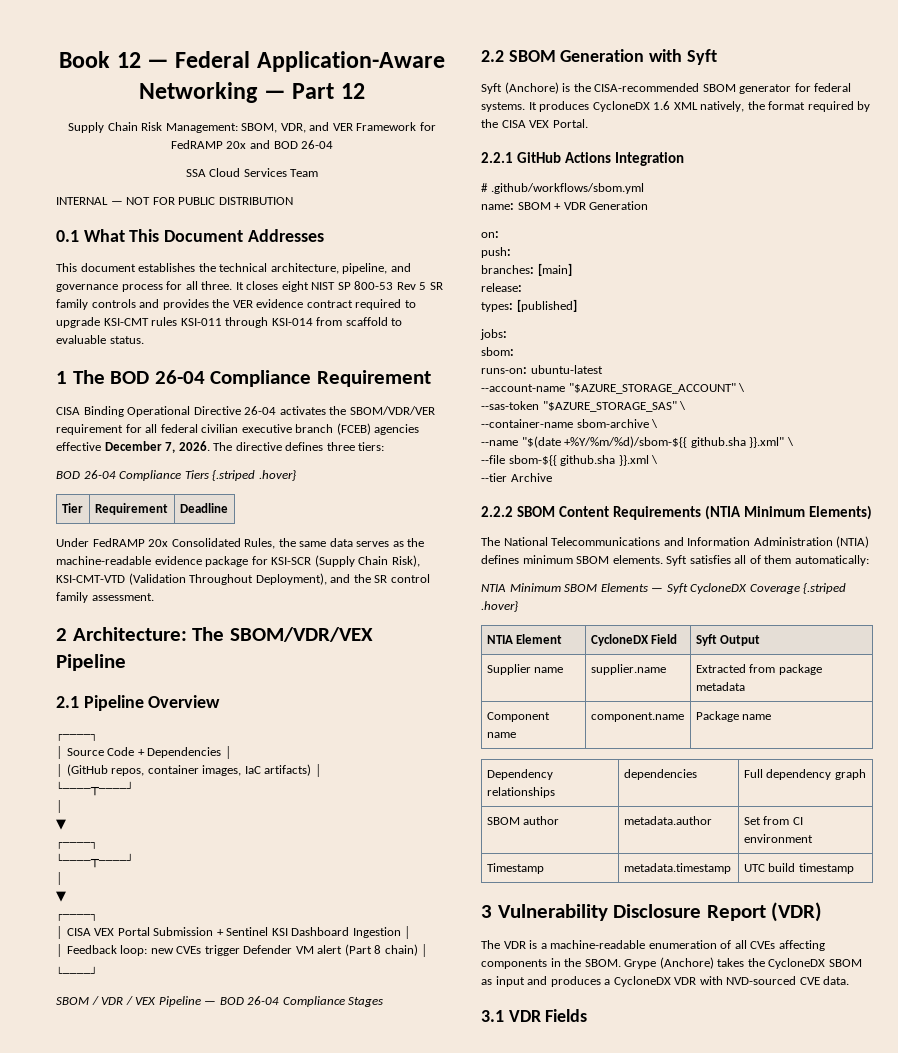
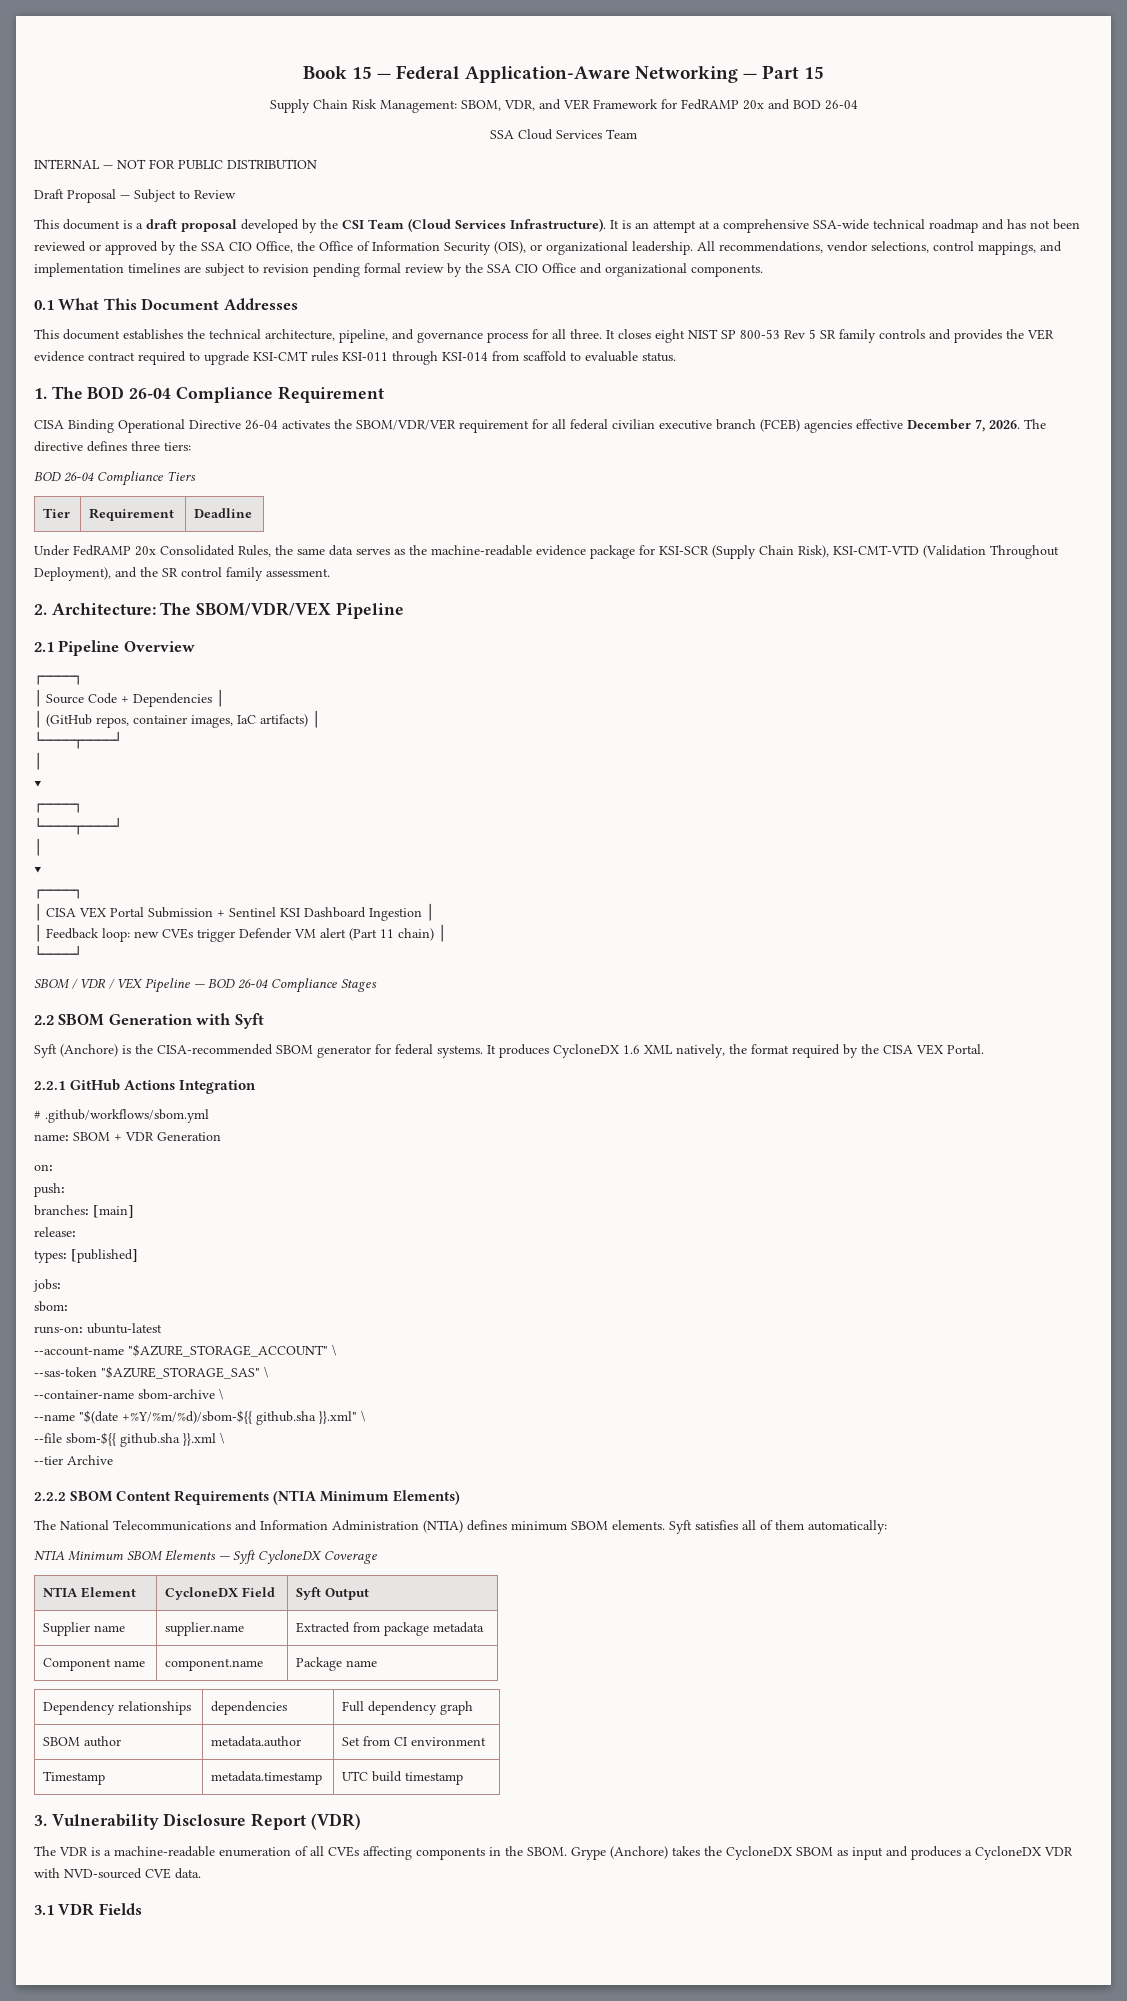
- Book 12 — Federal Application-Aware Networking — Part 12
+ Book 15 — Federal Application-Aware Networking — Part 15
+ Draft Proposal — Subject to Review
+ This document is a draft proposal developed by the CSI Team (Cloud Services Infrastructure). It is an attempt at a comprehensive SSA-wide technical roadmap and has not been reviewed or approved by the SSA CIO Office, the Office of Information Security (OIS), or organizational leadership. All recommendations, vendor selections, control mappings, and implementation timelines are subject to revision pending formal review by the SSA CIO Office and organizational components.
- 1 The BOD 26-04 Compliance Requirement
+ 1. The BOD 26-04 Compliance Requirement
- BOD 26-04 Compliance Tiers {.striped .hover}
+ BOD 26-04 Compliance Tiers
- 2 Architecture: The SBOM/VDR/VEX Pipeline
+ 2. Architecture: The SBOM/VDR/VEX Pipeline
- │ Feedback loop: new CVEs trigger Defender VM alert (Part 8 chain) │
+ │ Feedback loop: new CVEs trigger Defender VM alert (Part 11 chain) │
- NTIA Minimum SBOM Elements — Syft CycloneDX Coverage {.striped .hover}
+ NTIA Minimum SBOM Elements — Syft CycloneDX Coverage
- 3 Vulnerability Disclosure Report (VDR)
+ 3. Vulnerability Disclosure Report (VDR)

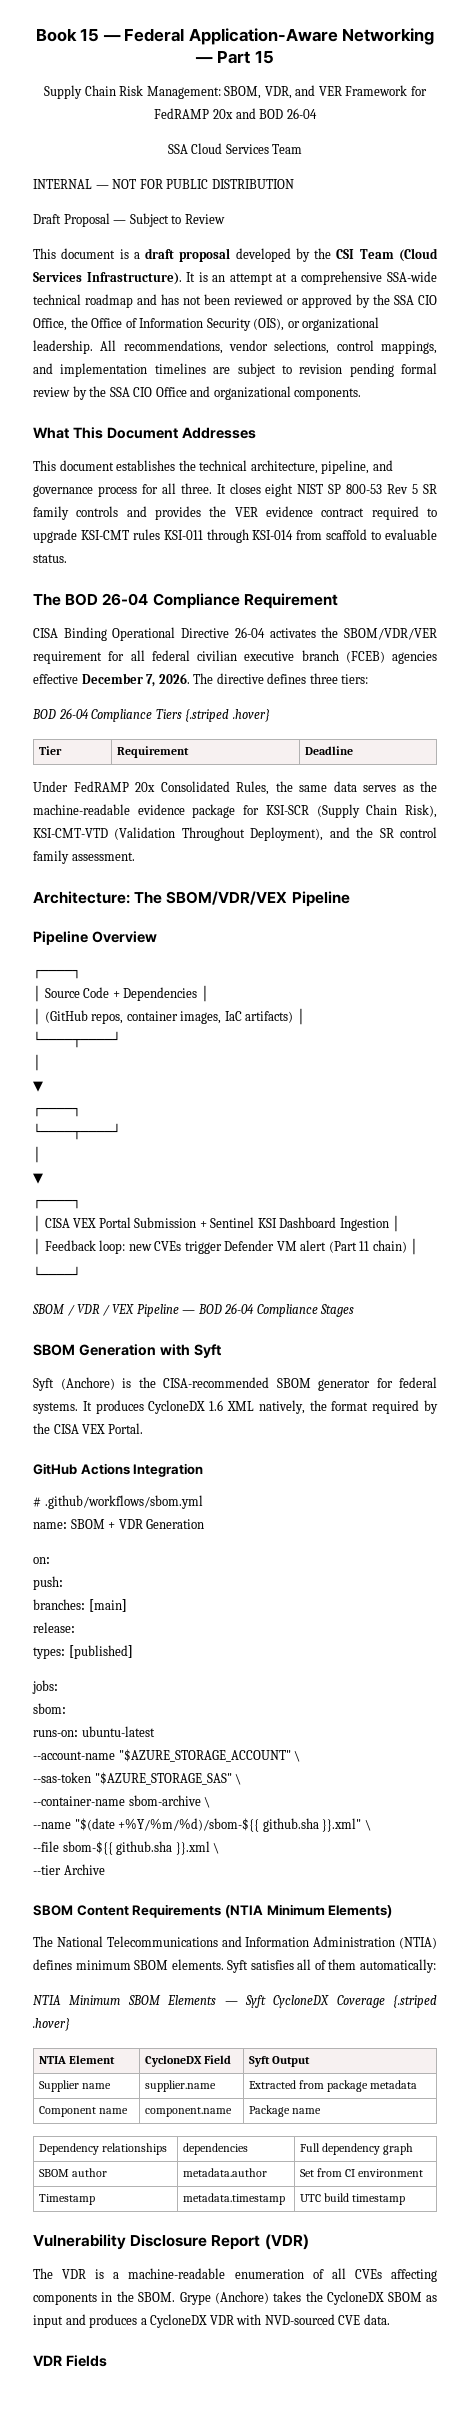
- 0.1 What This Document Addresses
+ What This Document Addresses
- 1. The BOD 26-04 Compliance Requirement
+ The BOD 26-04 Compliance Requirement
- BOD 26-04 Compliance Tiers
+ BOD 26-04 Compliance Tiers {.striped .hover}
- 2. Architecture: The SBOM/VDR/VEX Pipeline
+ Architecture: The SBOM/VDR/VEX Pipeline
- 2.1 Pipeline Overview
+ Pipeline Overview
- 2.2 SBOM Generation with Syft
+ SBOM Generation with Syft
- 2.2.1 GitHub Actions Integration
+ GitHub Actions Integration
- 2.2.2 SBOM Content Requirements (NTIA Minimum Elements)
+ SBOM Content Requirements (NTIA Minimum Elements)
- NTIA Minimum SBOM Elements — Syft CycloneDX Coverage
+ NTIA Minimum SBOM Elements — Syft CycloneDX Coverage {.striped .hover}
- 3. Vulnerability Disclosure Report (VDR)
+ Vulnerability Disclosure Report (VDR)
- 3.1 VDR Fields
+ VDR Fields

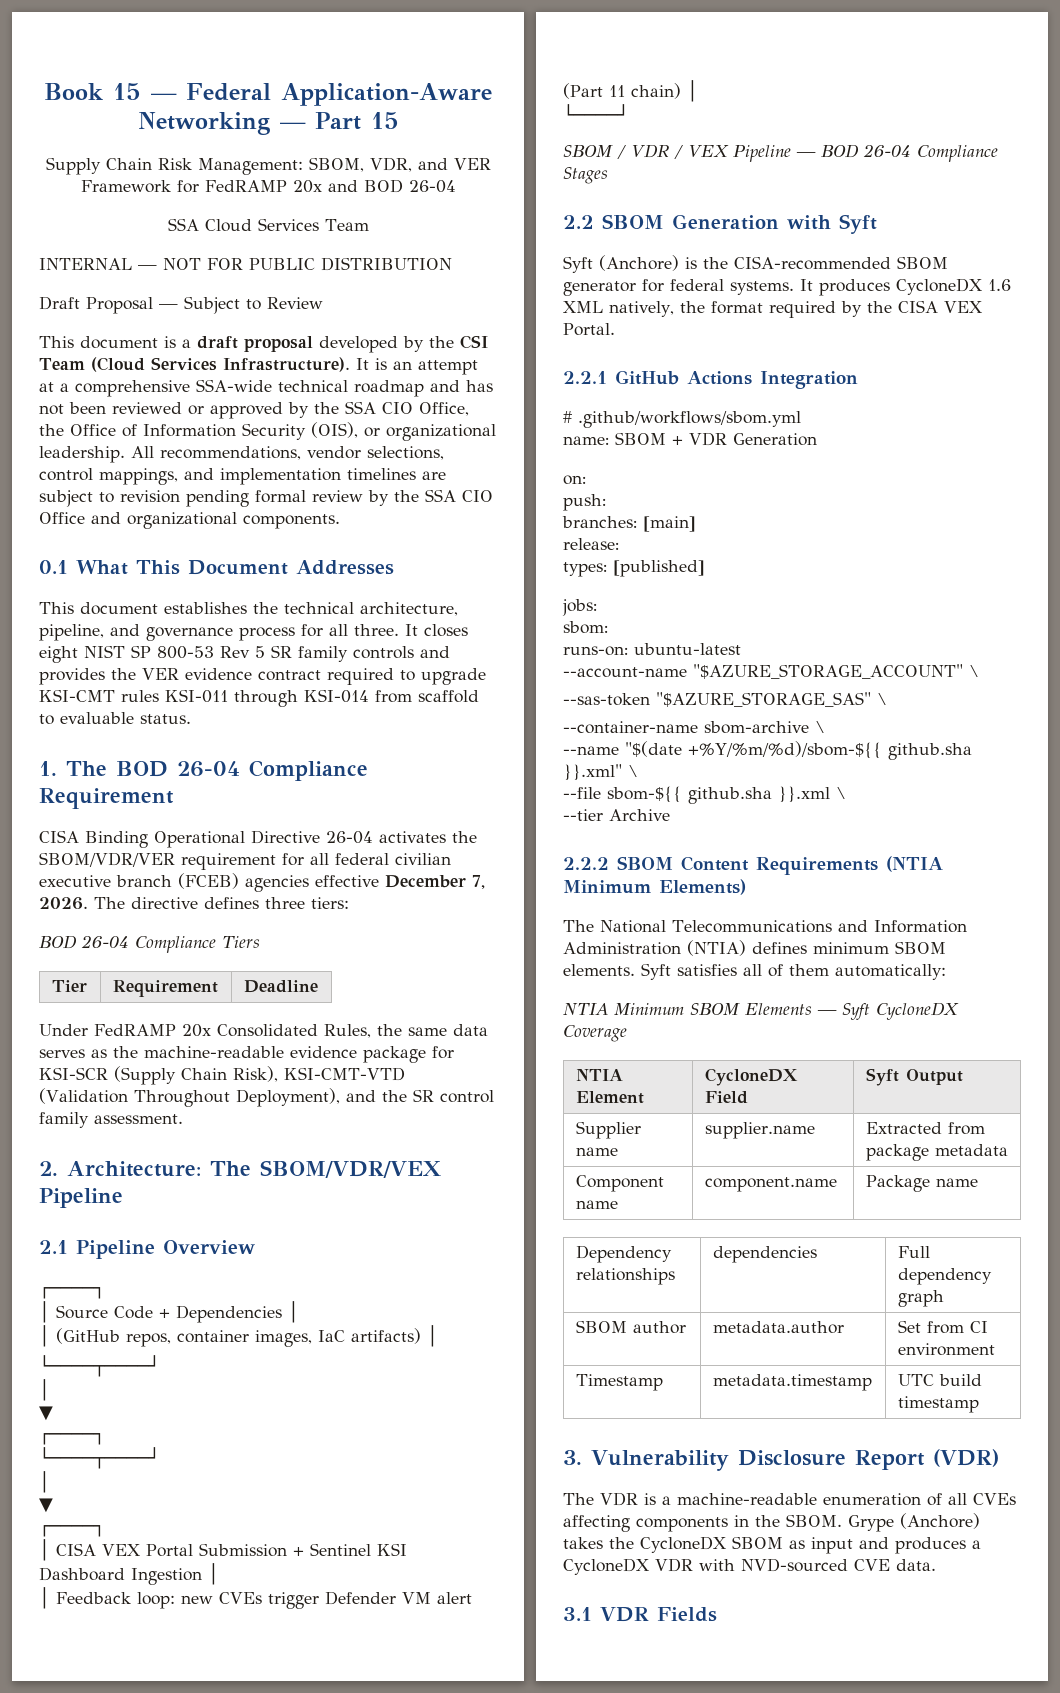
- What This Document Addresses
+ 0.1 What This Document Addresses
- The BOD 26-04 Compliance Requirement
+ 1. The BOD 26-04 Compliance Requirement
- BOD 26-04 Compliance Tiers {.striped .hover}
+ BOD 26-04 Compliance Tiers
- Architecture: The SBOM/VDR/VEX Pipeline
+ 2. Architecture: The SBOM/VDR/VEX Pipeline
- Pipeline Overview
+ 2.1 Pipeline Overview
- SBOM Generation with Syft
+ 2.2 SBOM Generation with Syft
- GitHub Actions Integration
+ 2.2.1 GitHub Actions Integration
- SBOM Content Requirements (NTIA Minimum Elements)
+ 2.2.2 SBOM Content Requirements (NTIA Minimum Elements)
- NTIA Minimum SBOM Elements — Syft CycloneDX Coverage {.striped .hover}
+ NTIA Minimum SBOM Elements — Syft CycloneDX Coverage
- Vulnerability Disclosure Report (VDR)
+ 3. Vulnerability Disclosure Report (VDR)
- VDR Fields
+ 3.1 VDR Fields

